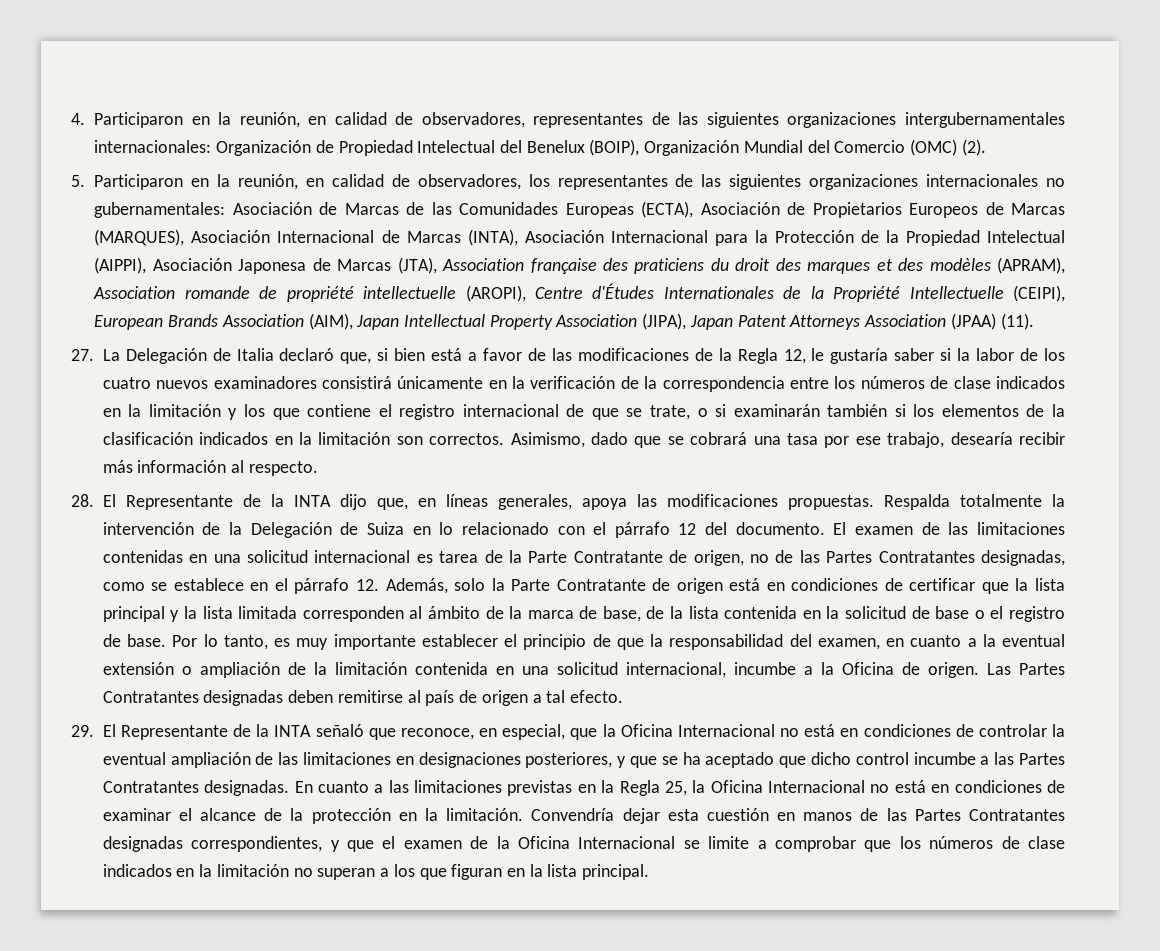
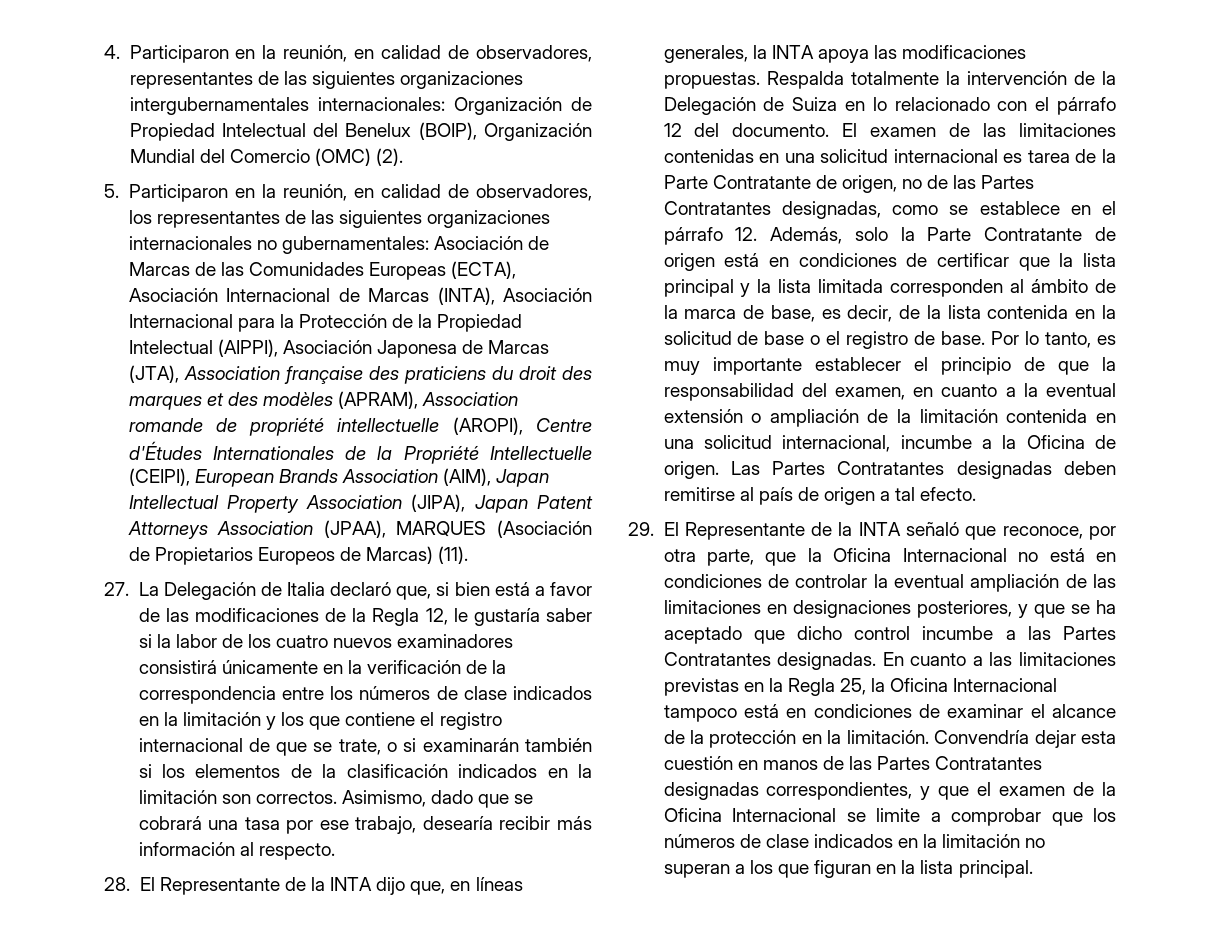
- Asociación de Marcas de las Comunidades Europeas (ECTA), Asociación de Propietarios Europeos de Marcas (MARQUES), Asociación Internacional de Marcas (INTA), Asociación Internacional para la Protección de la Propiedad Intelectual (AIPPI), Asociación Japonesa de Marcas (JTA), Association française des praticiens du droit des marques et des modèles (APRAM), Association romande de propriété intellectuelle (AROPI), Centre d'Études Internationales de la Propriété Intellectuelle (CEIPI), European Brands Association (AIM), Japan Intellectual Property Association (JIPA), Japan Patent Attorneys Association (JPAA) (11).
+ Asociación de Marcas de las Comunidades Europeas (ECTA), Asociación Internacional de Marcas (INTA), Asociación Internacional para la Protección de la Propiedad Intelectual (AIPPI), Asociación Japonesa de Marcas (JTA), Association française des praticiens du droit des marques et des modèles (APRAM), Association romande de propriété intellectuelle (AROPI), Centre d'Études Internationales de la Propriété Intellectuelle (CEIPI), European Brands Association (AIM), Japan Intellectual Property Association (JIPA), Japan Patent Attorneys Association (JPAA), MARQUES (Asociación de Propietarios Europeos de Marcas) (11).
- 28. El Representante de la INTA dijo que, en líneas generales, apoya las modificaciones propuestas.
+ 28. El Representante de la INTA dijo que, en líneas generales, la INTA apoya las modificaciones propuestas.
- El examen de las limitaciones contenidas en una solicitud internacional es tarea de la Parte Contratante de origen, no de las Partes Contratantes designadas, como se establece en el párrafo 12. Además, solo la Parte Contratante de origen está en condiciones de certificar que la lista principal y la lista limitada corresponden al ámbito de la marca de base, de la lista contenida en la solicitud de base o el registro de base.
+ El examen de las limitaciones contenidas en una solicitud internacional es tarea de la Parte Contratante de origen, no de las Partes Contratantes designadas, como se establece en el párrafo 12. Además, solo la Parte Contratante de origen está en condiciones de certificar que la lista principal y la lista limitada corresponden al ámbito de la marca de base, es decir, de la lista contenida en la solicitud de base o el registro de base.
- 29. El Representante de la INTA señaló que reconoce, en especial, que la Oficina Internacional no está en condiciones de controlar la eventual ampliación de las limitaciones en designaciones posteriores, y que se ha aceptado que dicho control incumbe a las Partes Contratantes designadas.
+ 29. El Representante de la INTA señaló que reconoce, por otra parte, que la Oficina Internacional no está en condiciones de controlar la eventual ampliación de las limitaciones en designaciones posteriores, y que se ha aceptado que dicho control incumbe a las Partes Contratantes designadas.
- En cuanto a las limitaciones previstas en la Regla 25, la Oficina Internacional no está en condiciones de examinar el alcance de la protección en la limitación.
+ En cuanto a las limitaciones previstas en la Regla 25, la Oficina Internacional tampoco está en condiciones de examinar el alcance de la protección en la limitación.

